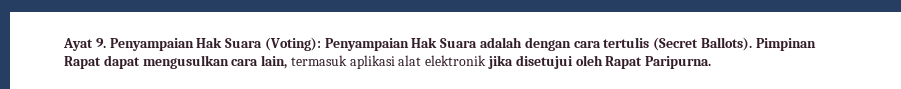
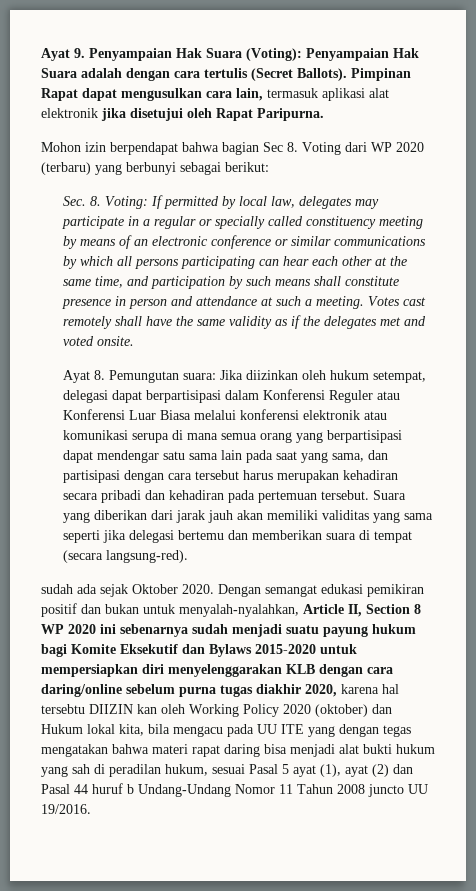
+ Mohon izin berpendapat bahwa bagian Sec 8. Voting dari WP 2020 (terbaru) yang berbunyi sebagai berikut:
+ Sec. 8. Voting: If permitted by local law, delegates may participate in a regular or specially called constituency meeting by means of an electronic conference or similar communications by which all persons participating can hear each other at the same time, and participation by such means shall constitute presence in person and attendance at such a meeting. Votes cast remotely shall have the same validity as if the delegates met and voted onsite.
+ Ayat 8. Pemungutan suara: Jika diizinkan oleh hukum setempat, delegasi dapat berpartisipasi dalam Konferensi Reguler atau Konferensi Luar Biasa melalui konferensi elektronik atau komunikasi serupa di mana semua orang yang berpartisipasi dapat mendengar satu sama lain pada saat yang sama, dan partisipasi dengan cara tersebut harus merupakan kehadiran secara pribadi dan kehadiran pada pertemuan tersebut. Suara yang diberikan dari jarak jauh akan memiliki validitas yang sama seperti jika delegasi bertemu dan memberikan suara di tempat (secara langsung-red).
+ sudah ada sejak Oktober 2020. Dengan semangat edukasi pemikiran positif dan bukan untuk menyalah-nyalahkan, Article II, Section 8 WP 2020 ini sebenarnya sudah menjadi suatu payung hukum bagi Komite Eksekutif dan Bylaws 2015-2020 untuk mempersiapkan diri menyelenggarakan KLB dengan cara daring/online sebelum purna tugas diakhir 2020, karena hal tersebtu DIIZIN kan oleh Working Policy 2020 (oktober) dan Hukum lokal kita, bila mengacu pada UU ITE yang dengan tegas mengatakan bahwa materi rapat daring bisa menjadi alat bukti hukum yang sah di peradilan hukum, sesuai Pasal 5 ayat (1), ayat (2) dan Pasal 44 huruf b Undang-Undang Nomor 11 Tahun 2008 juncto UU 19/2016.

